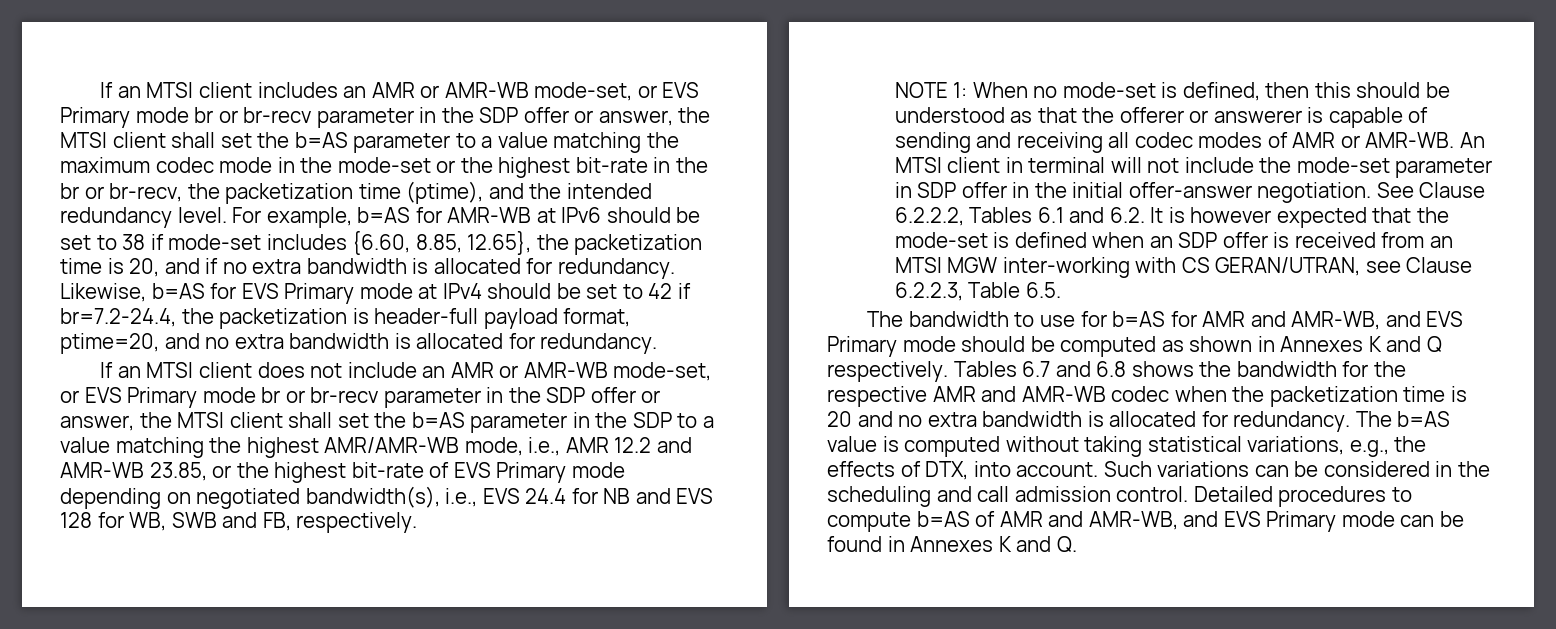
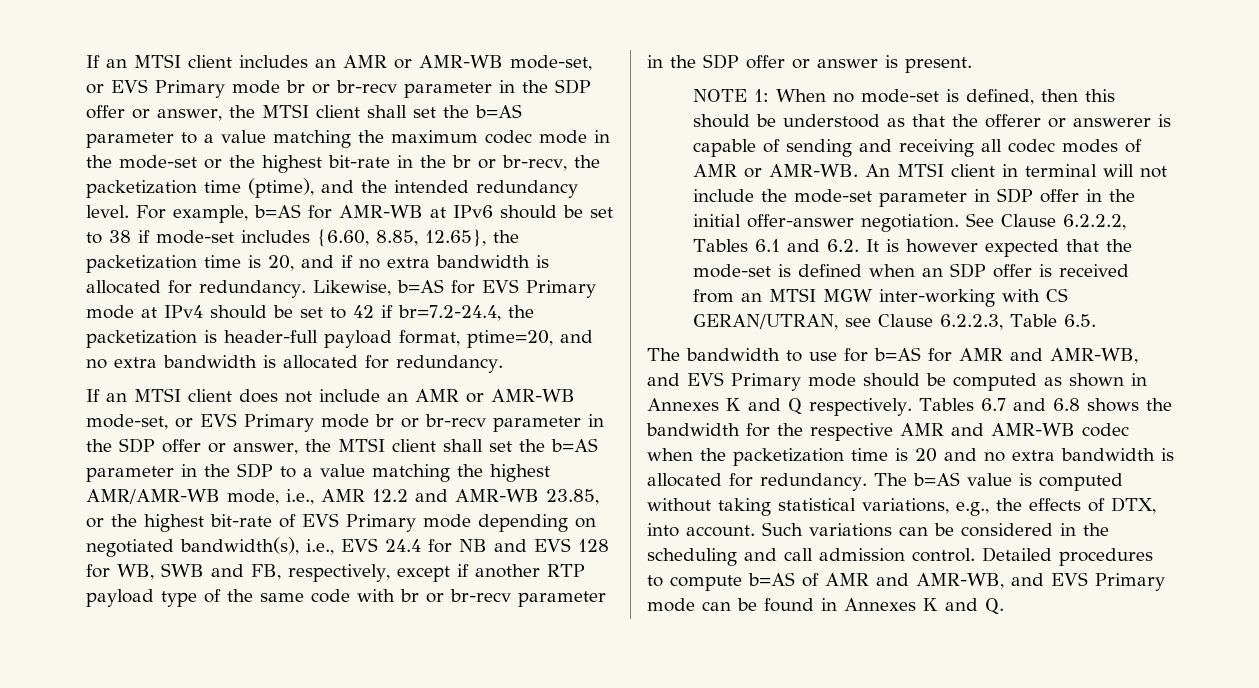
- If an MTSI client does not include an AMR or AMR-WB mode-set, or EVS Primary mode br or br-recv parameter in the SDP offer or answer, the MTSI client shall set the b=AS parameter in the SDP to a value matching the highest AMR/AMR-WB mode, i.e., AMR 12.2 and AMR-WB 23.85, or the highest bit-rate of EVS Primary mode depending on negotiated bandwidth(s), i.e., EVS 24.4 for NB and EVS 128 for WB, SWB and FB, respectively.
+ If an MTSI client does not include an AMR or AMR-WB mode-set, or EVS Primary mode br or br-recv parameter in the SDP offer or answer, the MTSI client shall set the b=AS parameter in the SDP to a value matching the highest AMR/AMR-WB mode, i.e., AMR 12.2 and AMR-WB 23.85, or the highest bit-rate of EVS Primary mode depending on negotiated bandwidth(s), i.e., EVS 24.4 for NB and EVS 128 for WB, SWB and FB, respectively, except if another RTP payload type of the same code with br or br-recv parameter in the SDP offer or answer is present.

